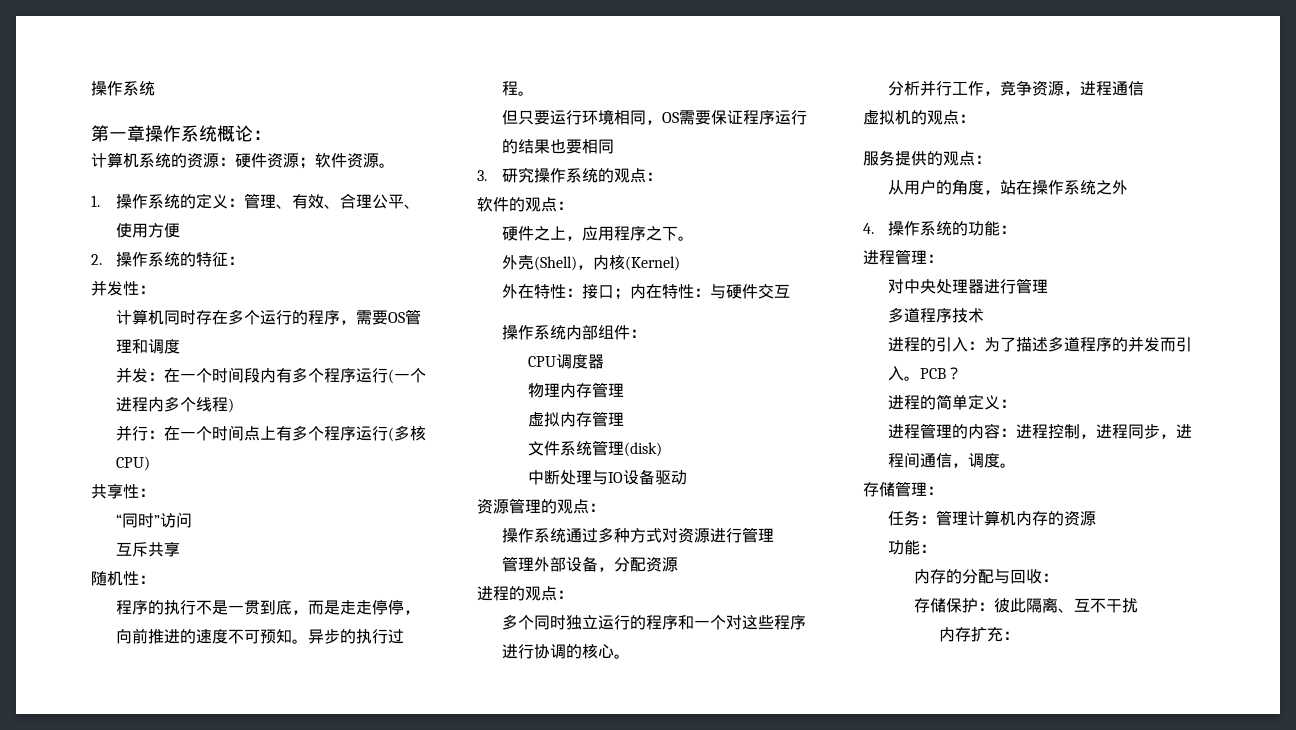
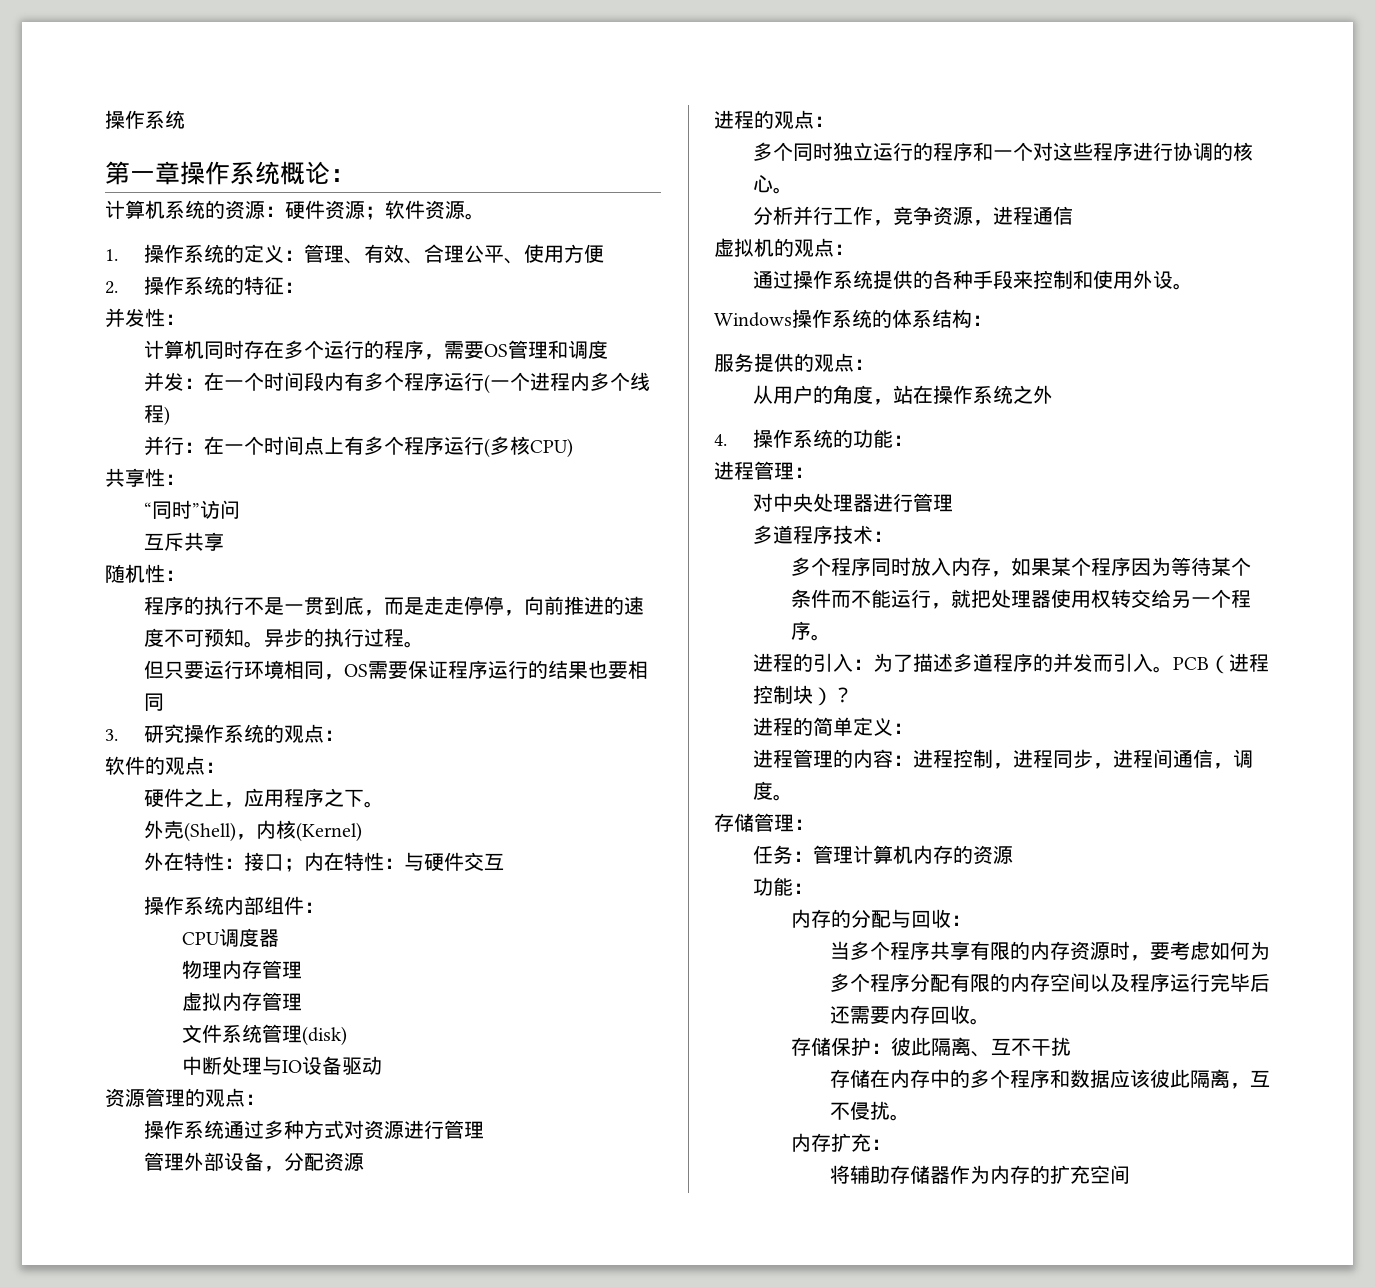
+ 通过操作系统提供的各种手段来控制和使用外设。
+ Windows操作系统的体系结构：
- 多道程序技术
+ 多道程序技术：
+ 多个程序同时放入内存，如果某个程序因为等待某个条件而不能运行，就把处理器使用权转交给另一个程序。
- PCB？
+ PCB（进程控制块）？
+ 当多个程序共享有限的内存资源时，要考虑如何为多个程序分配有限的内存空间以及程序运行完毕后还需要内存回收。
+ 存储在内存中的多个程序和数据应该彼此隔离，互不侵扰。
  内存扩充：
+ 将辅助存储器作为内存的扩充空间

